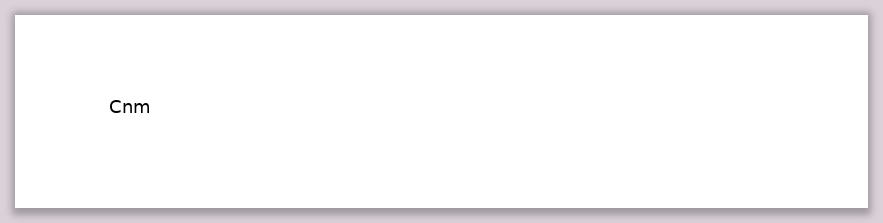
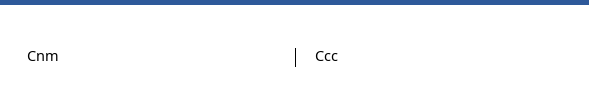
+ Ccc

